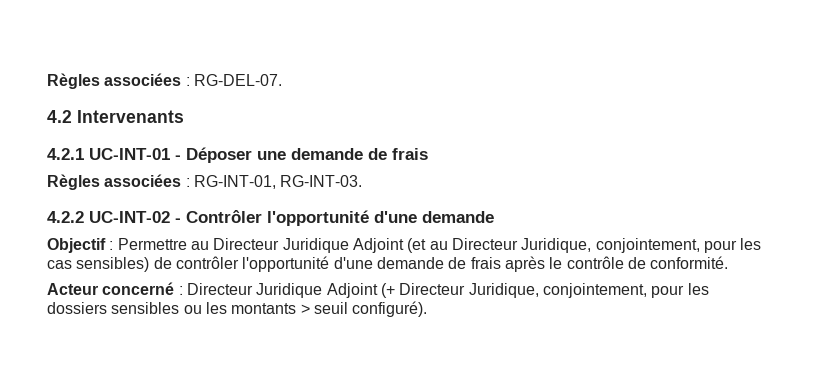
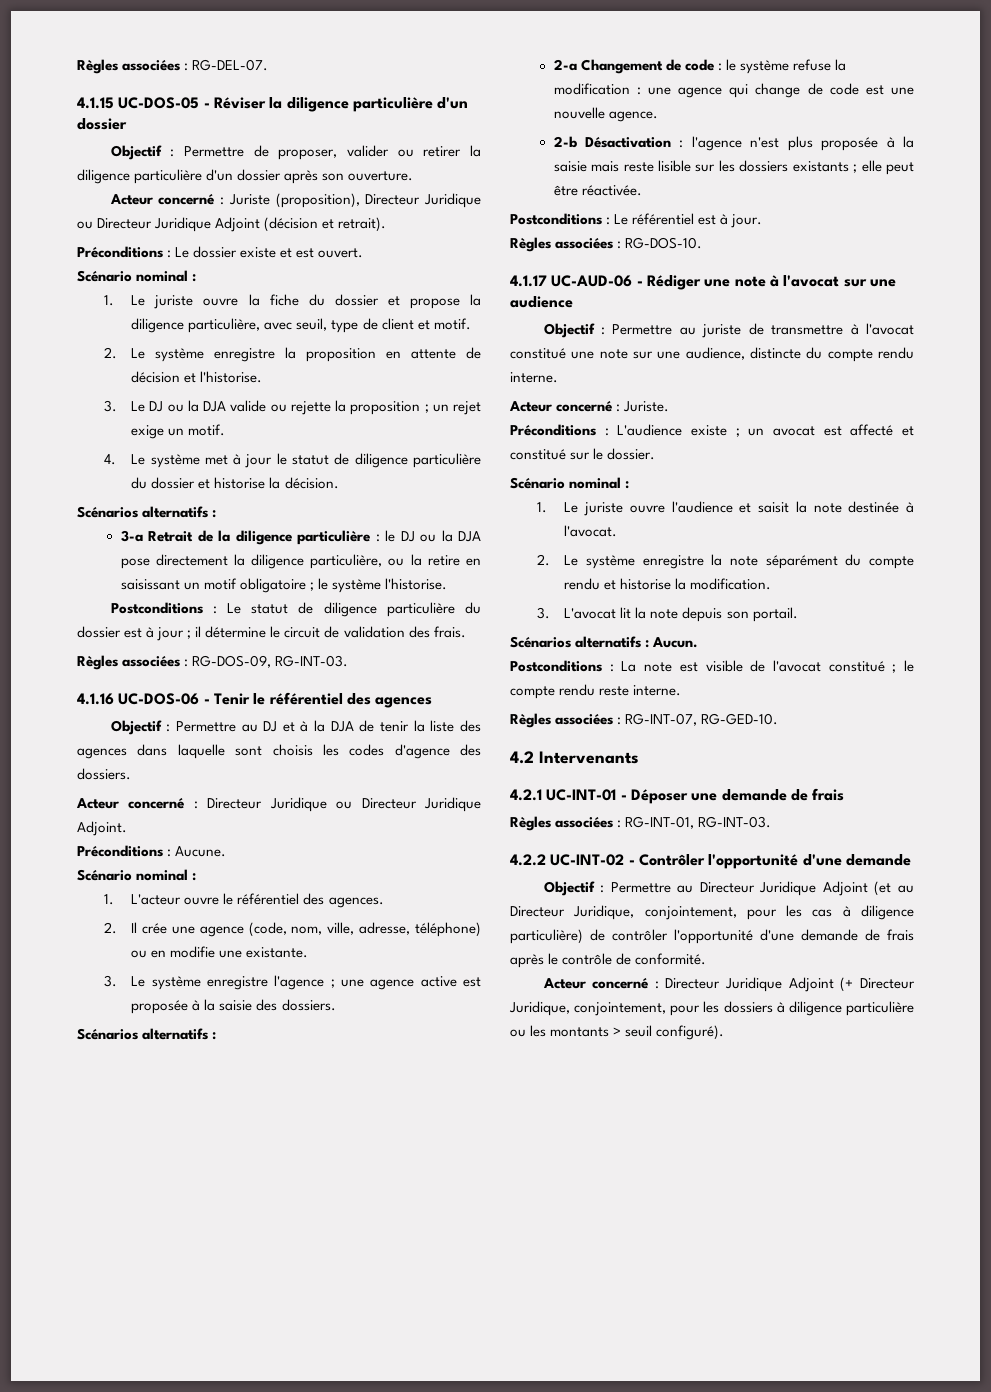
+ 4.1.15 UC-DOS-05 - Réviser la diligence particulière d'un dossier
+ Objectif : Permettre de proposer, valider ou retirer la diligence particulière d'un dossier après son ouverture.
+ Acteur concerné : Juriste (proposition), Directeur Juridique ou Directeur Juridique Adjoint (décision et retrait).
+ Préconditions : Le dossier existe et est ouvert.
+ Scénario nominal :
+ 1. Le juriste ouvre la fiche du dossier et propose la diligence particulière, avec seuil, type de client et motif.
+ 2. Le système enregistre la proposition en attente de décision et l'historise.
+ 3. Le DJ ou la DJA valide ou rejette la proposition ; un rejet exige un motif.
+ 4. Le système met à jour le statut de diligence particulière du dossier et historise la décision.
+ Scénarios alternatifs :
+ 3-a Retrait de la diligence particulière : le DJ ou la DJA pose directement la diligence particulière, ou la retire en saisissant un motif obligatoire ; le système l'historise.
+ Postconditions : Le statut de diligence particulière du dossier est à jour ; il détermine le circuit de validation des frais.
+ Règles associées : RG-DOS-09, RG-INT-03.
+ 4.1.16 UC-DOS-06 - Tenir le référentiel des agences
+ Objectif : Permettre au DJ et à la DJA de tenir la liste des agences dans laquelle sont choisis les codes d'agence des dossiers.
+ Acteur concerné : Directeur Juridique ou Directeur Juridique Adjoint.
+ Préconditions : Aucune.
+ Scénario nominal :
+ 1. L'acteur ouvre le référentiel des agences.
+ 2. Il crée une agence (code, nom, ville, adresse, téléphone) ou en modifie une existante.
+ 3. Le système enregistre l'agence ; une agence active est proposée à la saisie des dossiers.
+ Scénarios alternatifs :
+ 2-a Changement de code : le système refuse la modification : une agence qui change de code est une nouvelle agence.
+ 2-b Désactivation : l'agence n'est plus proposée à la saisie mais reste lisible sur les dossiers existants ; elle peut être réactivée.
+ Postconditions : Le référentiel est à jour.
+ Règles associées : RG-DOS-10.
+ 4.1.17 UC-AUD-06 - Rédiger une note à l'avocat sur une audience
+ Objectif : Permettre au juriste de transmettre à l'avocat constitué une note sur une audience, distincte du compte rendu interne.
+ Acteur concerné : Juriste.
+ Préconditions : L'audience existe ; un avocat est affecté et constitué sur le dossier.
+ Scénario nominal :
+ 1. Le juriste ouvre l'audience et saisit la note destinée à l'avocat.
+ 2. Le système enregistre la note séparément du compte rendu et historise la modification.
+ 3. L'avocat lit la note depuis son portail.
+ Scénarios alternatifs : Aucun.
+ Postconditions : La note est visible de l'avocat constitué ; le compte rendu reste interne.
+ Règles associées : RG-INT-07, RG-GED-10.
- Objectif : Permettre au Directeur Juridique Adjoint (et au Directeur Juridique, conjointement, pour les cas sensibles) de contrôler l'opportunité d'une demande de frais après le contrôle de conformité.
+ Objectif : Permettre au Directeur Juridique Adjoint (et au Directeur Juridique, conjointement, pour les cas à diligence particulière) de contrôler l'opportunité d'une demande de frais après le contrôle de conformité.
- Acteur concerné : Directeur Juridique Adjoint (+ Directeur Juridique, conjointement, pour les dossiers sensibles ou les montants > seuil configuré).
+ Acteur concerné : Directeur Juridique Adjoint (+ Directeur Juridique, conjointement, pour les dossiers à diligence particulière ou les montants > seuil configuré).

